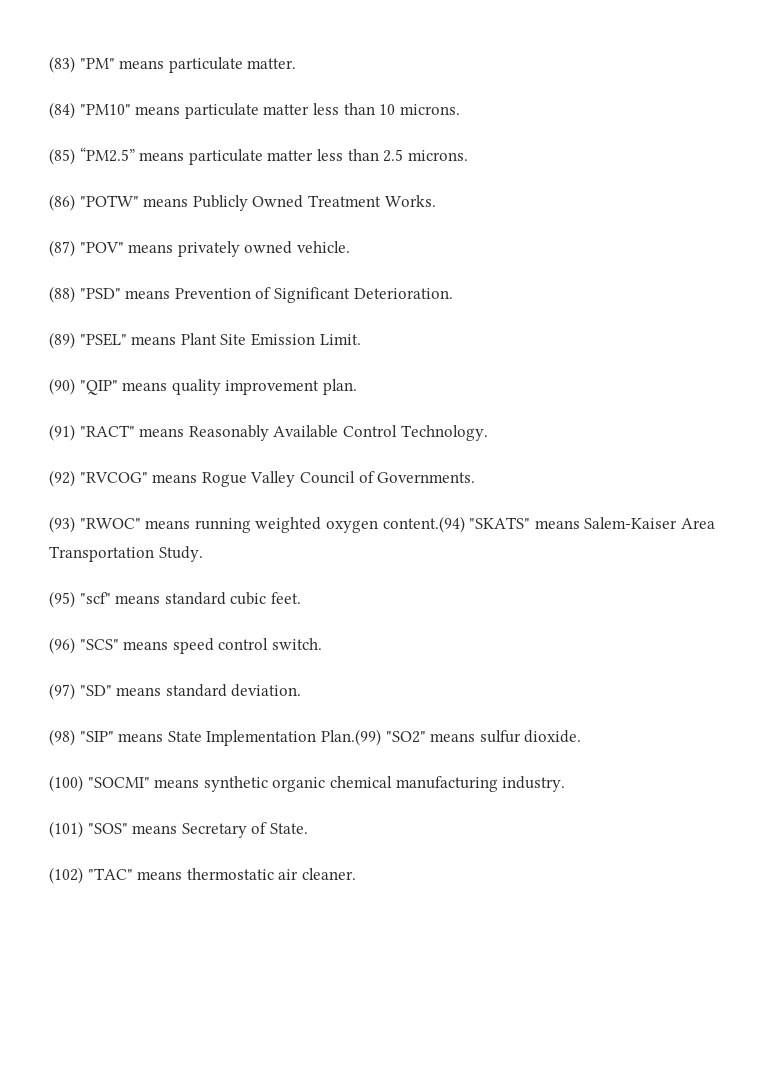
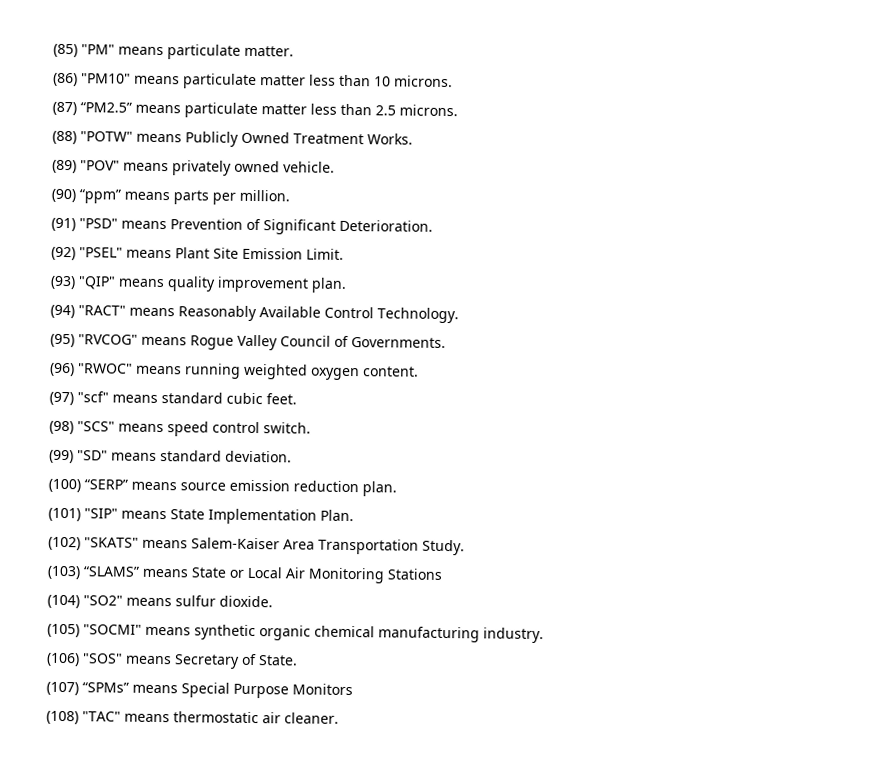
- (83) "PM" means particulate matter.
+ (85) "PM" means particulate matter.
- (84) "PM10" means particulate matter less than 10 microns.
+ (86) "PM10" means particulate matter less than 10 microns.
- (85) “PM2.5” means particulate matter less than 2.5 microns.
+ (87) “PM2.5” means particulate matter less than 2.5 microns.
- (86) "POTW" means Publicly Owned Treatment Works.
+ (88) "POTW" means Publicly Owned Treatment Works.
- (87) "POV" means privately owned vehicle.
+ (89) "POV" means privately owned vehicle.
- (88) "PSD" means Prevention of Significant Deterioration.
+ (90) “ppm” means parts per million.
+ (91) "PSD" means Prevention of Significant Deterioration.
- (89) "PSEL" means Plant Site Emission Limit.
+ (92) "PSEL" means Plant Site Emission Limit.
- (90) "QIP" means quality improvement plan.
+ (93) "QIP" means quality improvement plan.
- (91) "RACT" means Reasonably Available Control Technology.
+ (94) "RACT" means Reasonably Available Control Technology.
- (92) "RVCOG" means Rogue Valley Council of Governments.
+ (95) "RVCOG" means Rogue Valley Council of Governments.
- (93) "RWOC" means running weighted oxygen content.(94) "SKATS" means Salem-Kaiser Area Transportation Study.
+ (96) "RWOC" means running weighted oxygen content.
+ (97) "scf" means standard cubic feet.
+ (98) "SCS" means speed control switch.
+ (99) "SD" means standard deviation.
+ (100) “SERP” means source emission reduction plan.
+ (101) "SIP" means State Implementation Plan.
+ (102) "SKATS" means Salem-Kaiser Area Transportation Study.
- (95) "scf" means standard cubic feet.
- (96) "SCS" means speed control switch.
- (97) "SD" means standard deviation.
- (98) "SIP" means State Implementation Plan.(99) "SO2" means sulfur dioxide.
+ (103) “SLAMS” means State or Local Air Monitoring Stations
+ (104) "SO2" means sulfur dioxide.
- (100) "SOCMI" means synthetic organic chemical manufacturing industry.
+ (105) "SOCMI" means synthetic organic chemical manufacturing industry.
- (101) "SOS" means Secretary of State.
+ (106) "SOS" means Secretary of State.
- (102) "TAC" means thermostatic air cleaner.
+ (107) “SPMs” means Special Purpose Monitors
+ (108) "TAC" means thermostatic air cleaner.

